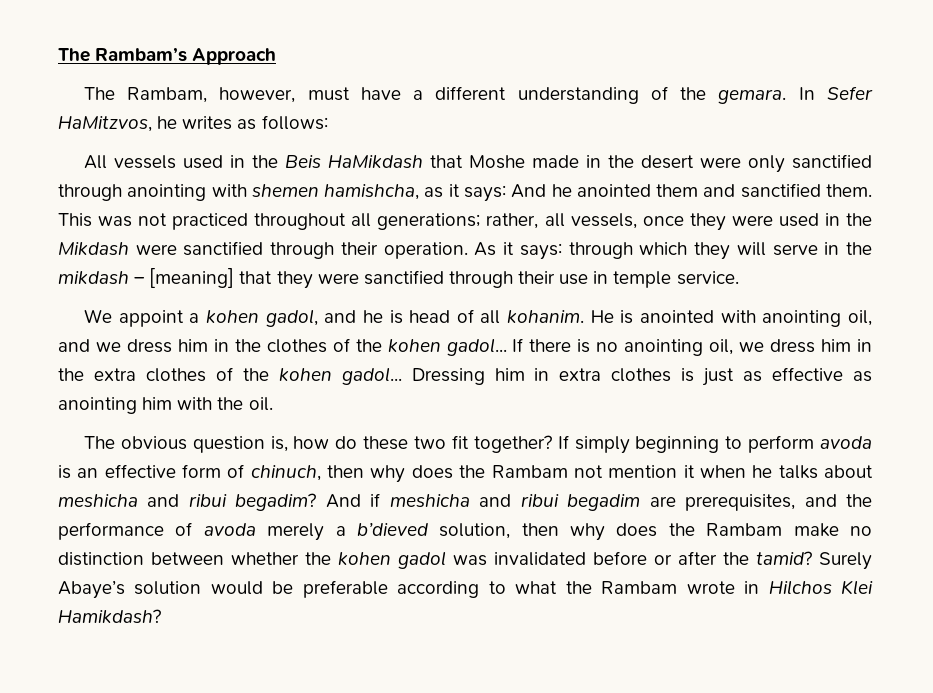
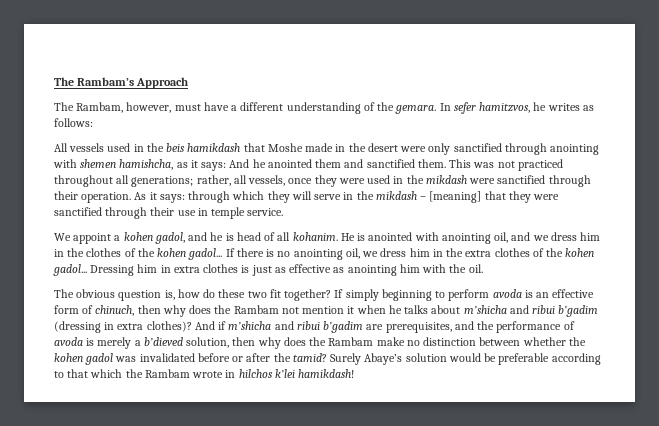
- In Sefer HaMitzvos, he writes as follows:
+ In sefer hamitzvos, he writes as follows:
- All vessels used in the Beis HaMikdash that Moshe made in the desert were only sanctified through anointing with shemen hamishcha, as it says: And he anointed them and sanctified them.
+ All vessels used in the beis hamikdash that Moshe made in the desert were only sanctified through anointing with shemen hamishcha, as it says: And he anointed them and sanctified them.
- This was not practiced throughout all generations; rather, all vessels, once they were used in the Mikdash were sanctified through their operation.
+ This was not practiced throughout all generations; rather, all vessels, once they were used in the mikdash were sanctified through their operation.
- If simply beginning to perform avoda is an effective form of chinuch, then why does the Rambam not mention it when he talks about meshicha and ribui begadim?
+ If simply beginning to perform avoda is an effective form of chinuch, then why does the Rambam not mention it when he talks about m’shicha and ribui b’gadim (dressing in extra clothes)?
- And if meshicha and ribui begadim are prerequisites, and the performance of avoda merely a b’dieved solution, then why does the Rambam make no distinction between whether the kohen gadol was invalidated before or after the tamid?
+ And if m’shicha and ribui b’gadim are prerequisites, and the performance of avoda is merely a b’dieved solution, then why does the Rambam make no distinction between whether the kohen gadol was invalidated before or after the tamid?
- Surely Abaye’s solution would be preferable according to what the Rambam wrote in Hilchos Klei Hamikdash?
+ Surely Abaye’s solution would be preferable according to that which the Rambam wrote in hilchos k’lei hamikdash!

